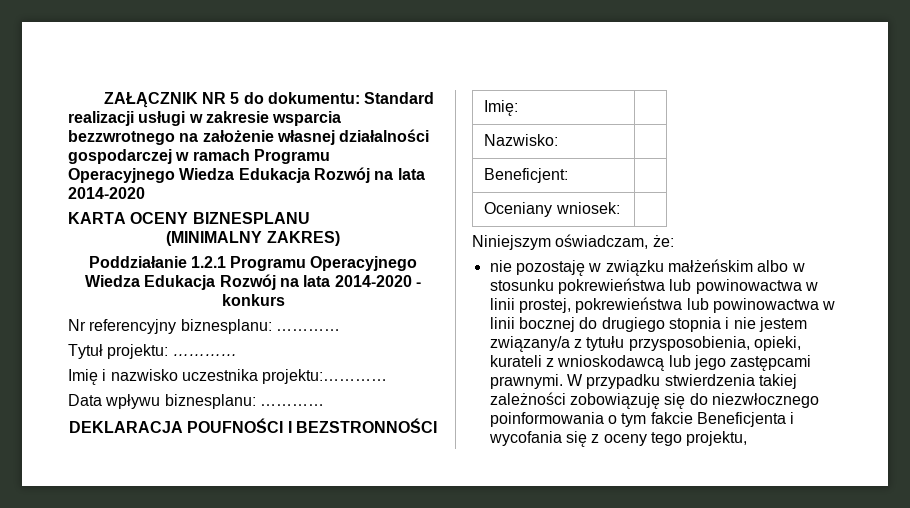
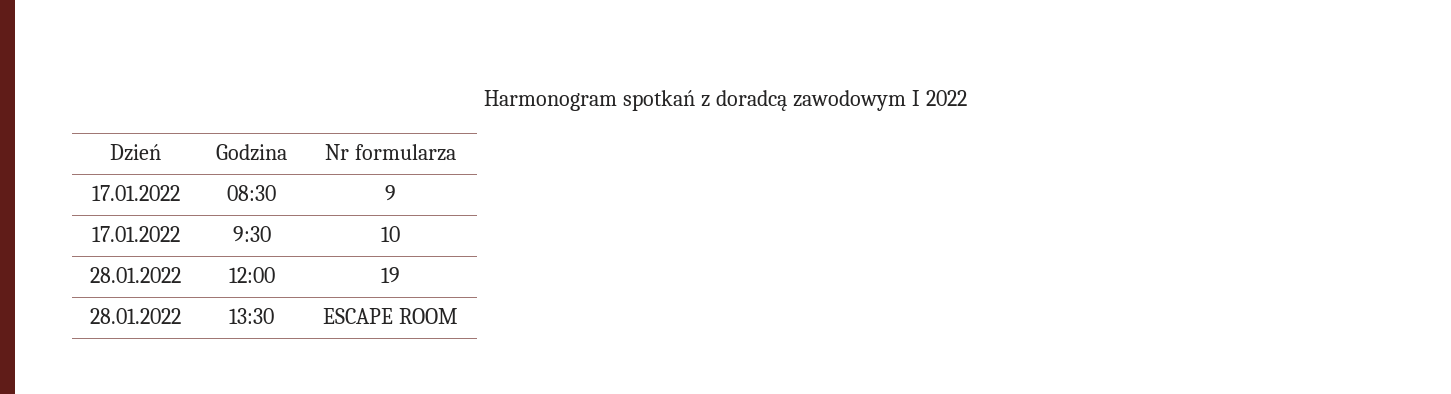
- ZAŁĄCZNIK NR 5 do dokumentu: Standard realizacji usługi w zakresie wsparcia bezzwrotnego na założenie własnej działalności gospodarczej w ramach Programu Operacyjnego Wiedza Edukacja Rozwój na lata 2014-2020
- KARTA OCENY BIZNESPLANU
- (MINIMALNY ZAKRES)
- Poddziałanie 1.2.1 Programu Operacyjnego Wiedza Edukacja Rozwój na lata 2014-2020 - konkurs
- Nr referencyjny biznesplanu: …………
- Tytuł projektu: …………
- Imię i nazwisko uczestnika projektu:…………
- Data wpływu biznesplanu: …………
- DEKLARACJA POUFNOŚCI I BEZSTRONNOŚCI
- Imię: |
- Nazwisko: |
- Beneficjent: |
- Oceniany wniosek: |
- Niniejszym oświadczam, że:
- nie pozostaję w związku małżeńskim albo w stosunku pokrewieństwa lub powinowactwa w linii prostej, pokrewieństwa lub powinowactwa w linii bocznej do drugiego stopnia i nie jestem związany/a z tytułu przysposobienia, opieki, kurateli z wnioskodawcą lub jego zastępcami prawnymi. W przypadku stwierdzenia takiej zależności zobowiązuję się do niezwłocznego poinformowania o tym fakcie Beneficjenta i wycofania się z oceny tego projektu,
+ Harmonogram spotkań z doradcą zawodowym I 2022
+ Dzień | Godzina | Nr formularza
+ 17.01.2022 | 08:30 | 9
+ 17.01.2022 | 9:30 | 10
+ 28.01.2022 | 12:00 | 19
+ 28.01.2022 | 13:30 | ESCAPE ROOM

